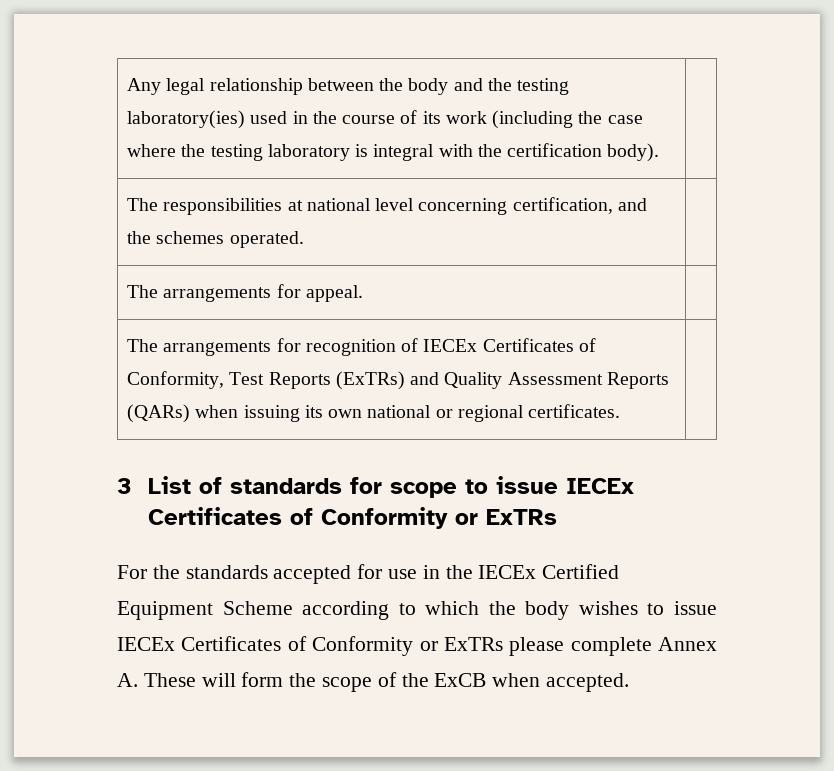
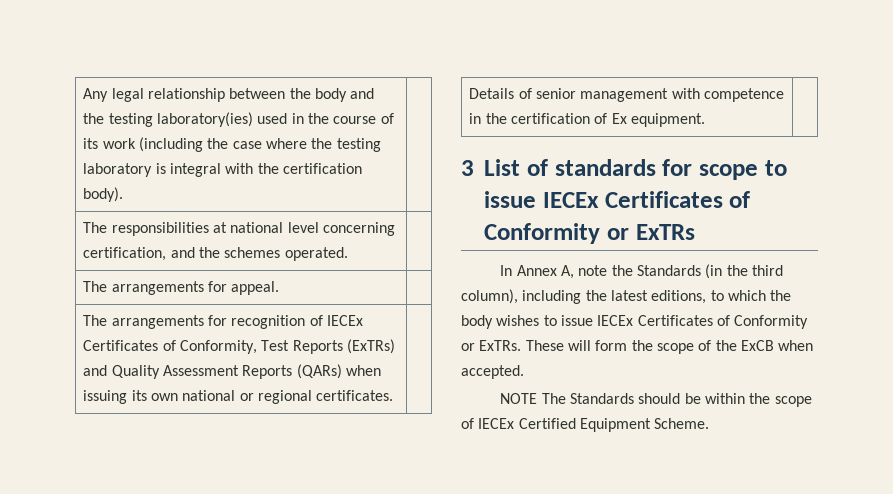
+ Details of senior management with competence in the certification of Ex equipment. |
- For the standards accepted for use in the IECEx Certified Equipment Scheme according to which the body wishes to issue IECEx Certificates of Conformity or ExTRs please complete Annex A. These will form the scope of the ExCB when accepted.
+ In Annex A, note the Standards (in the third column), including the latest editions, to which the body wishes to issue IECEx Certificates of Conformity or ExTRs. These will form the scope of the ExCB when accepted.
+ NOTE The Standards should be within the scope of IECEx Certified Equipment Scheme.

